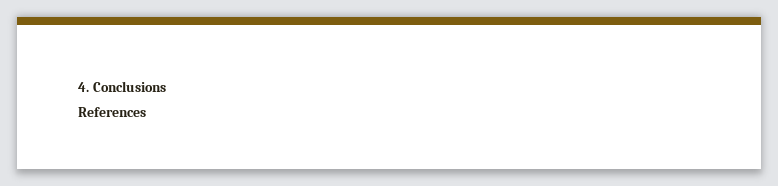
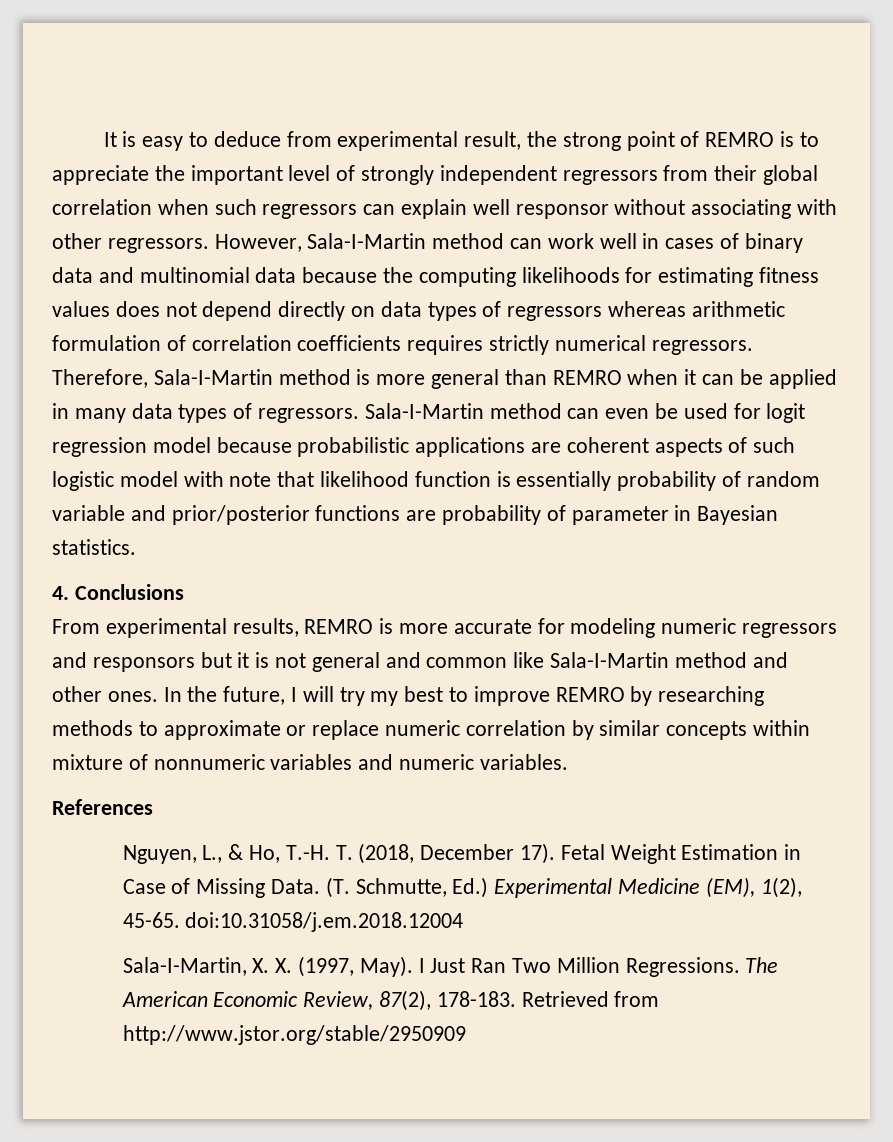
+ It is easy to deduce from experimental result, the strong point of REMRO is to appreciate the important level of strongly independent regressors from their global correlation when such regressors can explain well responsor without associating with other regressors. However, Sala-I-Martin method can work well in cases of binary data and multinomial data because the computing likelihoods for estimating fitness values does not depend directly on data types of regressors whereas arithmetic formulation of correlation coefficients requires strictly numerical regressors. Therefore, Sala-I-Martin method is more general than REMRO when it can be applied in many data types of regressors. Sala-I-Martin method can even be used for logit regression model because probabilistic applications are coherent aspects of such logistic model with note that likelihood function is essentially probability of random variable and prior/posterior functions are probability of parameter in Bayesian statistics.
  4. Conclusions
+ From experimental results, REMRO is more accurate for modeling numeric regressors and responsors but it is not general and common like Sala-I-Martin method and other ones. In the future, I will try my best to improve REMRO by researching methods to approximate or replace numeric correlation by similar concepts within mixture of nonnumeric variables and numeric variables.
  References
+ Nguyen, L., & Ho, T.-H. T. (2018, December 17). Fetal Weight Estimation in Case of Missing Data. (T. Schmutte, Ed.) Experimental Medicine (EM), 1(2), 45-65. doi:10.31058/j.em.2018.12004
+ Sala-I-Martin, X. X. (1997, May). I Just Ran Two Million Regressions. The American Economic Review, 87(2), 178-183. Retrieved from http://www.jstor.org/stable/2950909

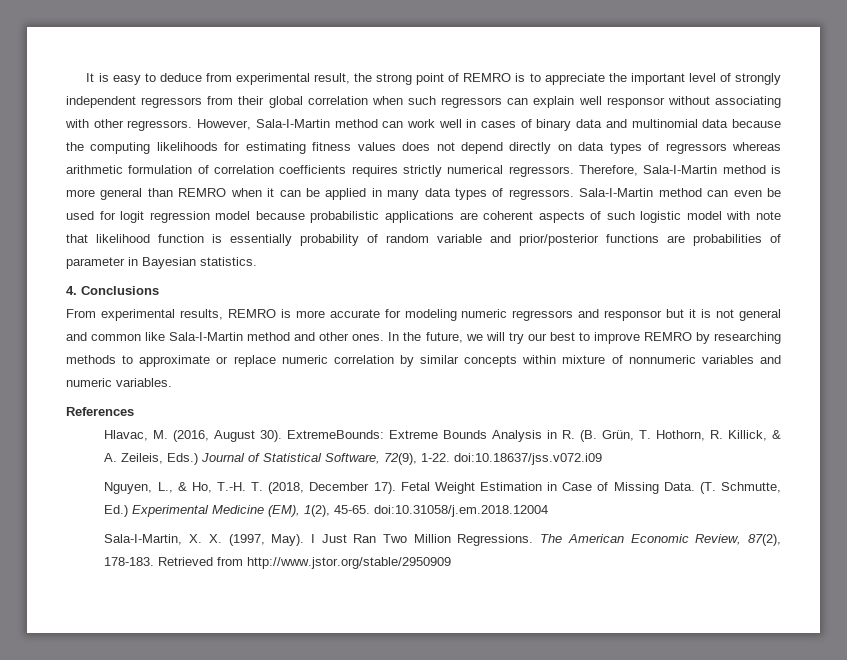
- Sala-I-Martin method can even be used for logit regression model because probabilistic applications are coherent aspects of such logistic model with note that likelihood function is essentially probability of random variable and prior/posterior functions are probability of parameter in Bayesian statistics.
+ Sala-I-Martin method can even be used for logit regression model because probabilistic applications are coherent aspects of such logistic model with note that likelihood function is essentially probability of random variable and prior/posterior functions are probabilities of parameter in Bayesian statistics.
- From experimental results, REMRO is more accurate for modeling numeric regressors and responsors but it is not general and common like Sala-I-Martin method and other ones.
+ From experimental results, REMRO is more accurate for modeling numeric regressors and responsor but it is not general and common like Sala-I-Martin method and other ones.
- In the future, I will try my best to improve REMRO by researching methods to approximate or replace numeric correlation by similar concepts within mixture of nonnumeric variables and numeric variables.
+ In the future, we will try our best to improve REMRO by researching methods to approximate or replace numeric correlation by similar concepts within mixture of nonnumeric variables and numeric variables.
+ Hlavac, M. (2016, August 30). ExtremeBounds: Extreme Bounds Analysis in R. (B. Grün, T. Hothorn, R. Killick, & A. Zeileis, Eds.) Journal of Statistical Software, 72(9), 1-22. doi:10.18637/jss.v072.i09

